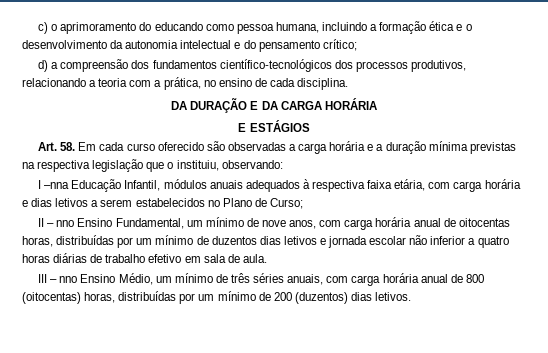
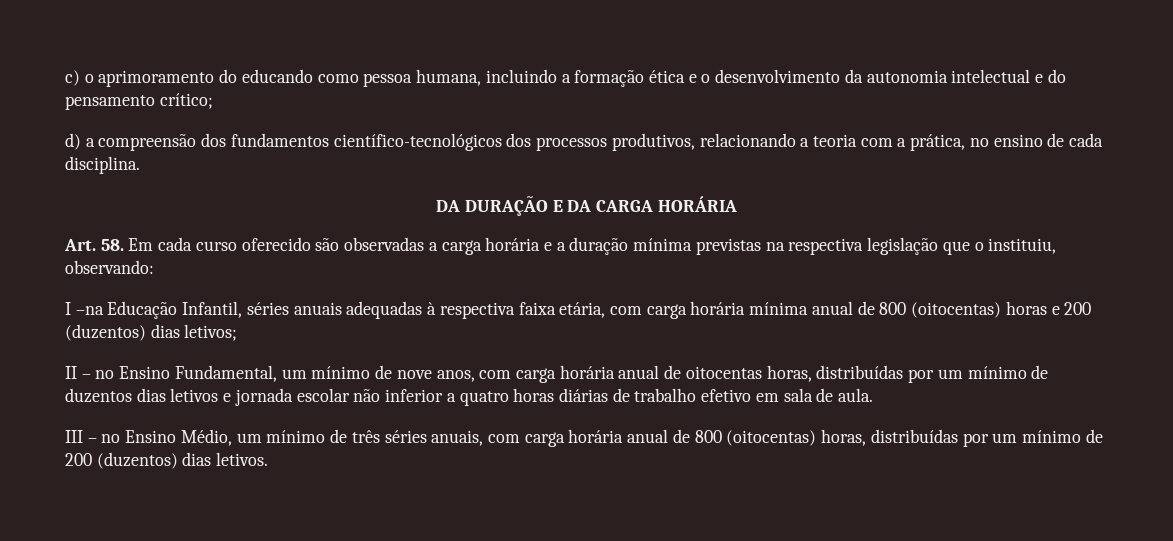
- E ESTÁGIOS
- I –nna Educação Infantil, módulos anuais adequados à respectiva faixa etária, com carga horária e dias letivos a serem estabelecidos no Plano de Curso;
+ I –na Educação Infantil, séries anuais adequadas à respectiva faixa etária, com carga horária mínima anual de 800 (oitocentas) horas e 200 (duzentos) dias letivos;
- II – nno Ensino Fundamental, um mínimo de nove anos, com carga horária anual de oitocentas horas, distribuídas por um mínimo de duzentos dias letivos e jornada escolar não inferior a quatro horas diárias de trabalho efetivo em sala de aula.
+ II – no Ensino Fundamental, um mínimo de nove anos, com carga horária anual de oitocentas horas, distribuídas por um mínimo de duzentos dias letivos e jornada escolar não inferior a quatro horas diárias de trabalho efetivo em sala de aula.
- III – nno Ensino Médio, um mínimo de três séries anuais, com carga horária anual de 800 (oitocentas) horas, distribuídas por um mínimo de 200 (duzentos) dias letivos.
+ III – no Ensino Médio, um mínimo de três séries anuais, com carga horária anual de 800 (oitocentas) horas, distribuídas por um mínimo de 200 (duzentos) dias letivos.

